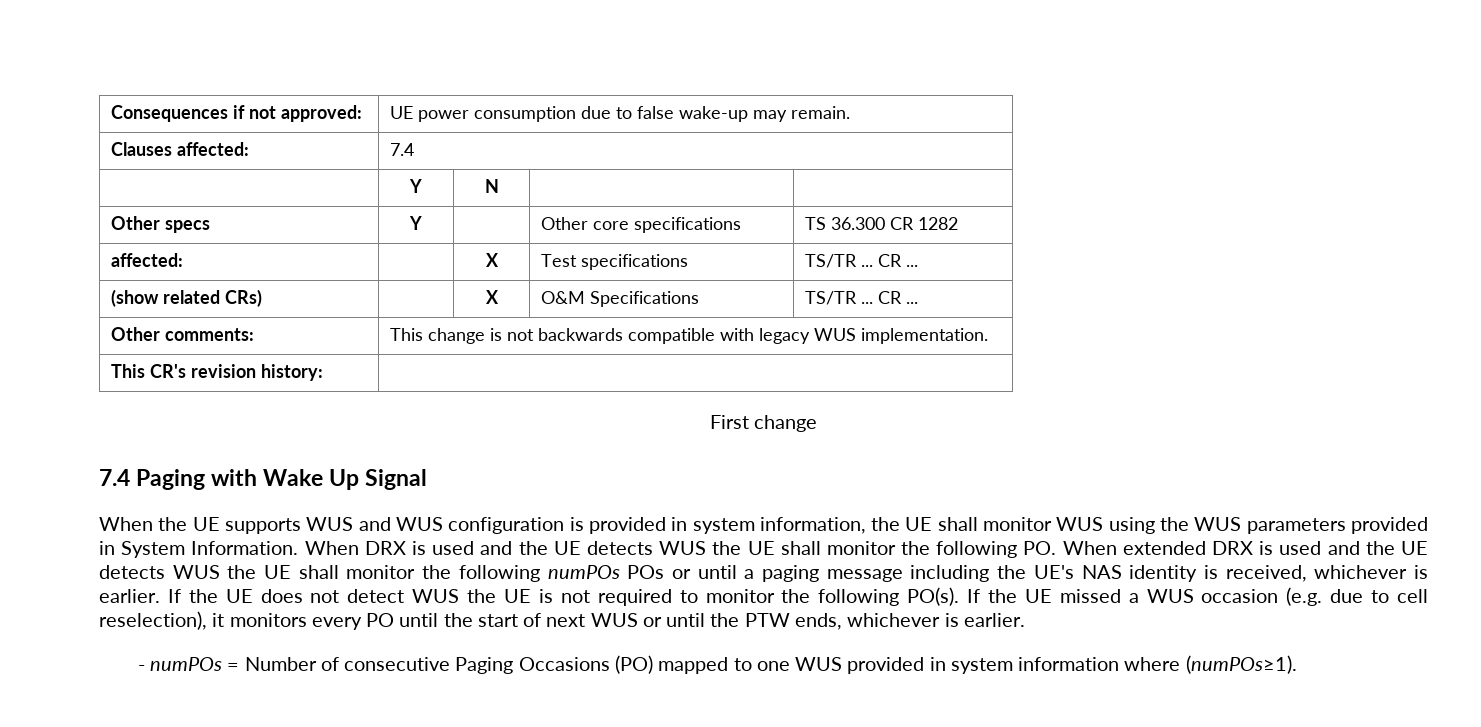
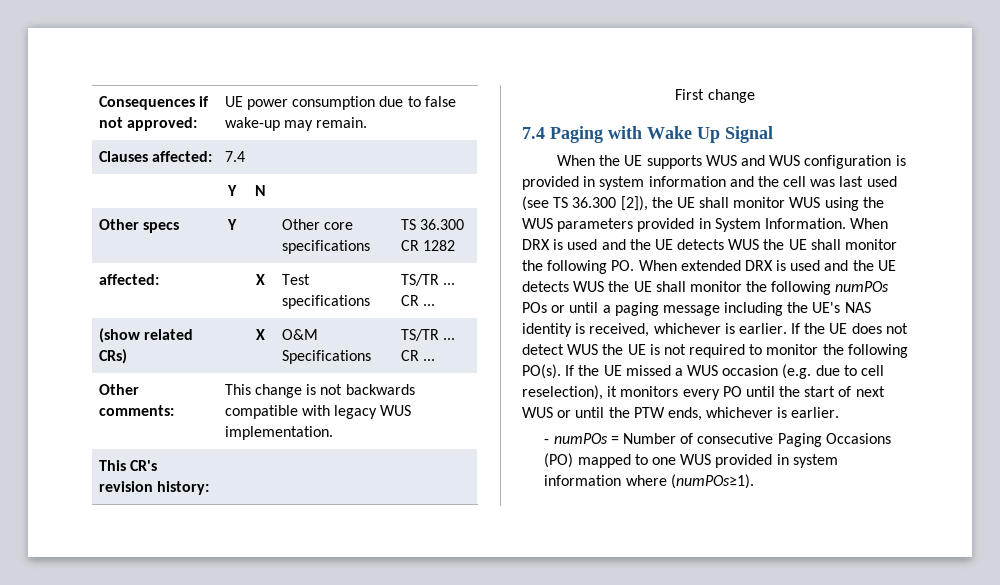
- When the UE supports WUS and WUS configuration is provided in system information, the UE shall monitor WUS using the WUS parameters provided in System Information.
+ When the UE supports WUS and WUS configuration is provided in system information and the cell was last used (see TS 36.300 [2]), the UE shall monitor WUS using the WUS parameters provided in System Information.

